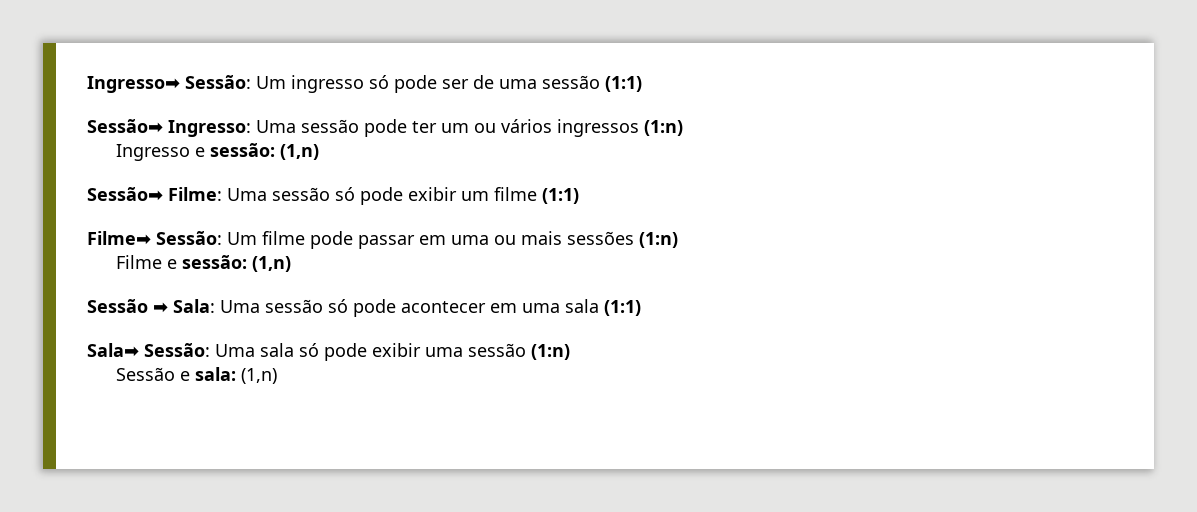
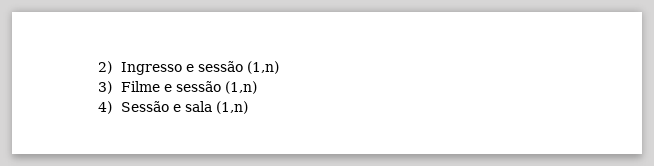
- Ingresso➡ Sessão: Um ingresso só pode ser de uma sessão (1:1)
- Sessão➡ Ingresso: Uma sessão pode ter um ou vários ingressos (1:n)
- Ingresso e sessão: (1,n)
- Sessão➡ Filme: Uma sessão só pode exibir um filme (1:1)
- Filme➡ Sessão: Um filme pode passar em uma ou mais sessões (1:n)
- Filme e sessão: (1,n)
- Sessão ➡ Sala: Uma sessão só pode acontecer em uma sala (1:1)
- Sala➡ Sessão: Uma sala só pode exibir uma sessão (1:n)
- Sessão e sala: (1,n)
+ 2) Ingresso e sessão (1,n)
+ 3) Filme e sessão (1,n)
+ 4) Sessão e sala (1,n)

